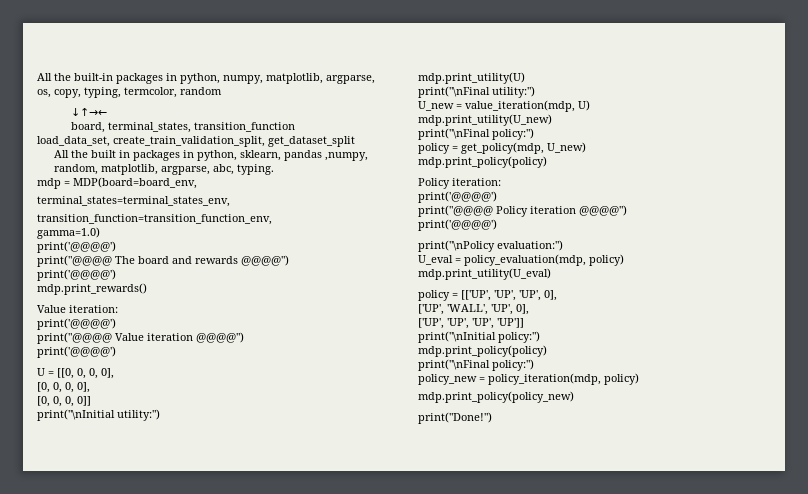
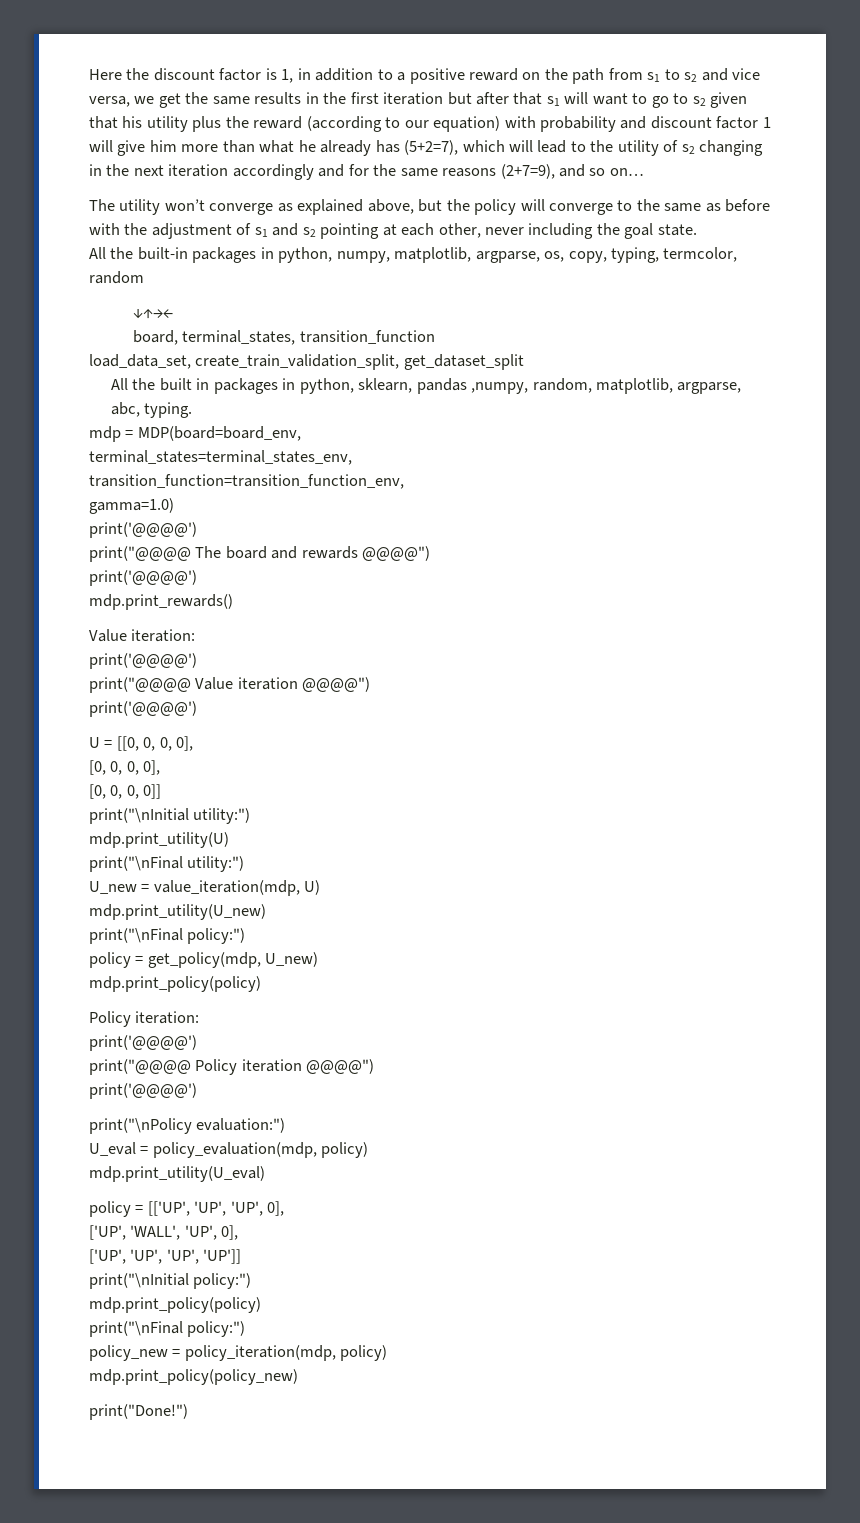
+ Here the discount factor is 1, in addition to a positive reward on the path from s1 to s2 and vice versa, we get the same results in the first iteration but after that s1 will want to go to s2 given that his utility plus the reward (according to our equation) with probability and discount factor 1 will give him more than what he already has (5+2=7), which will lead to the utility of s2 changing in the next iteration accordingly and for the same reasons (2+7=9), and so on…
+ The utility won’t converge as explained above, but the policy will converge to the same as before with the adjustment of s1 and s2 pointing at each other, never including the goal state.

